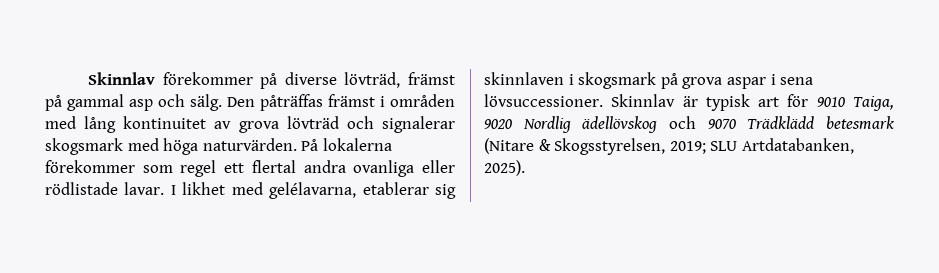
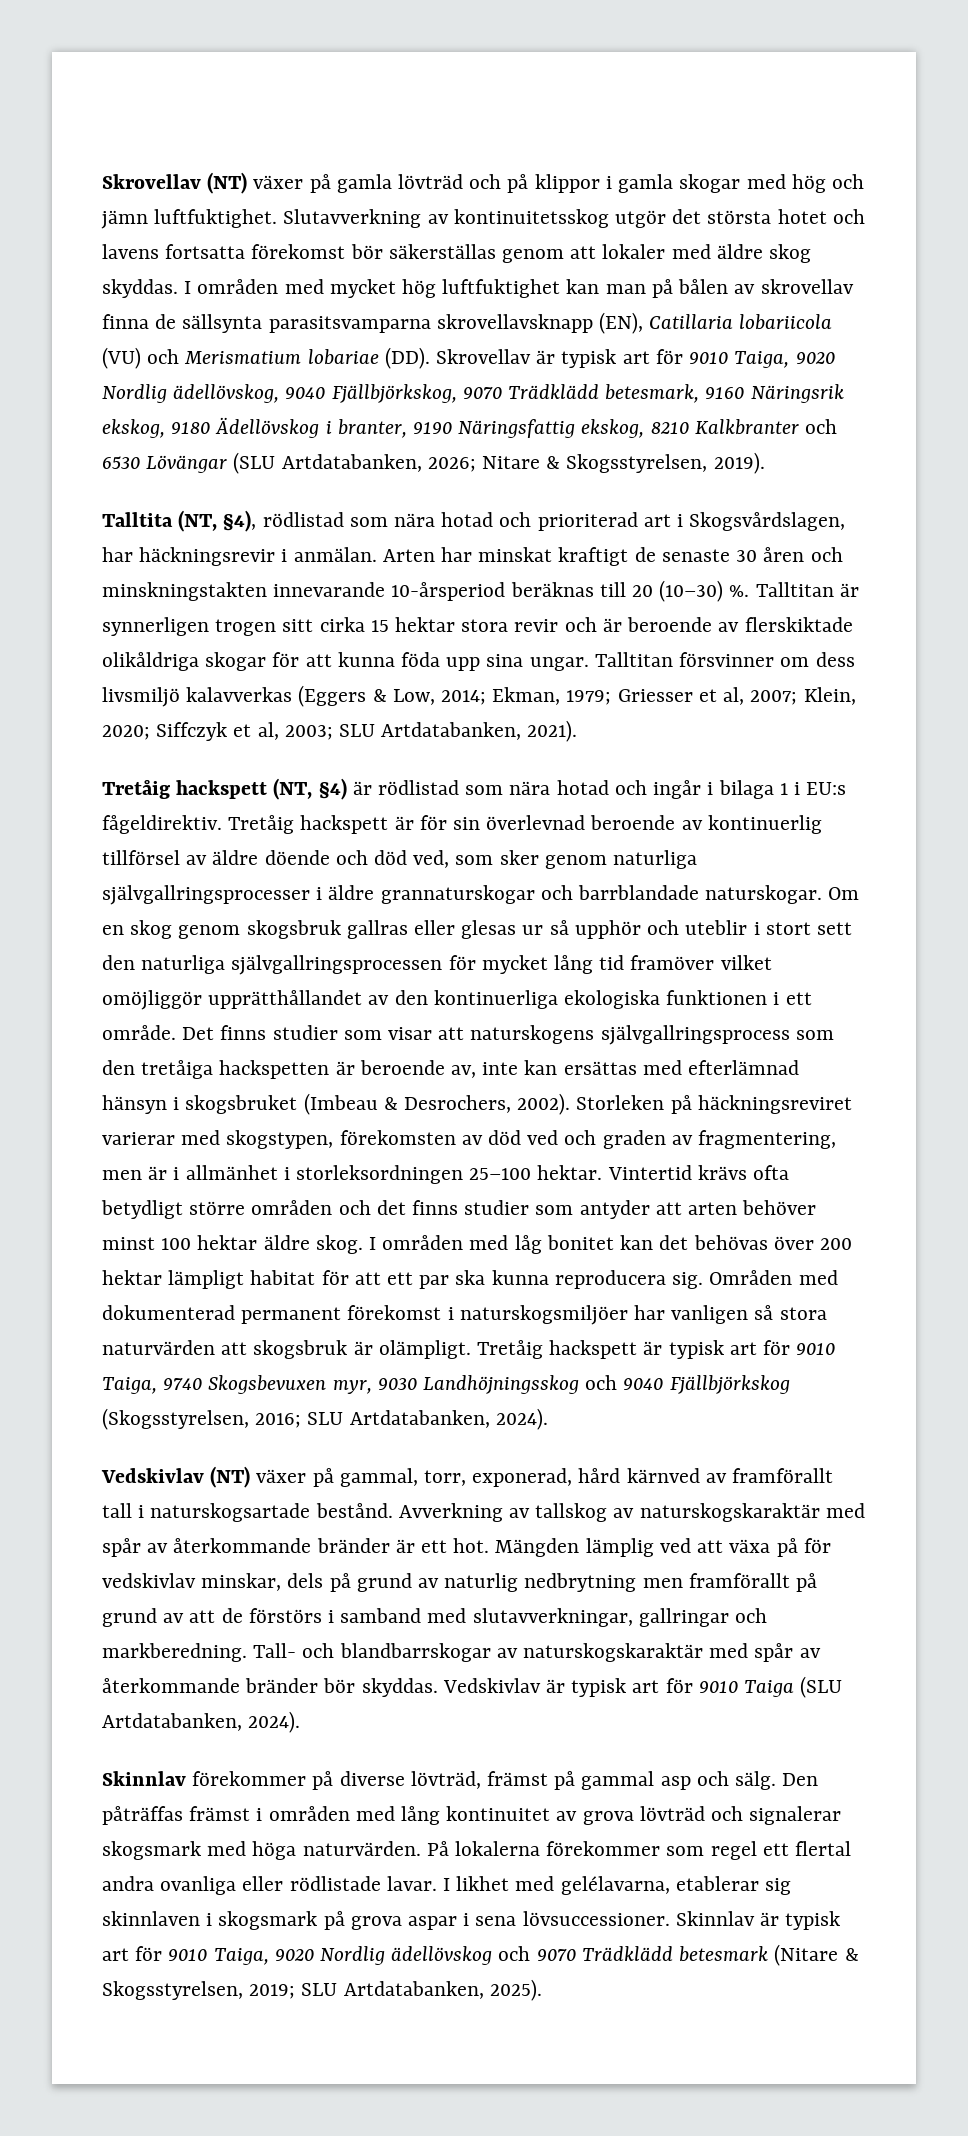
+ Skrovellav (NT) växer på gamla lövträd och på klippor i gamla skogar med hög och jämn luftfuktighet. Slutavverkning av kontinuitetsskog utgör det största hotet och lavens fortsatta förekomst bör säkerställas genom att lokaler med äldre skog skyddas. I områden med mycket hög luftfuktighet kan man på bålen av skrovellav finna de sällsynta parasitsvamparna skrovellavsknapp (EN), Catillaria lobariicola (VU) och Merismatium lobariae (DD). Skrovellav är typisk art för 9010 Taiga, 9020 Nordlig ädellövskog, 9040 Fjällbjörkskog, 9070 Trädklädd betesmark, 9160 Näringsrik ekskog, 9180 Ädellövskog i branter, 9190 Näringsfattig ekskog, 8210 Kalkbranter och 6530 Lövängar (SLU Artdatabanken, 2026; Nitare & Skogsstyrelsen, 2019).
+ Talltita (NT, §4), rödlistad som nära hotad och prioriterad art i Skogsvårdslagen, har häckningsrevir i anmälan. Arten har minskat kraftigt de senaste 30 åren och minskningstakten innevarande 10-årsperiod beräknas till 20 (10–30) %. Talltitan är synnerligen trogen sitt cirka 15 hektar stora revir och är beroende av flerskiktade olikåldriga skogar för att kunna föda upp sina ungar. Talltitan försvinner om dess livsmiljö kalavverkas (Eggers & Low, 2014; Ekman, 1979; Griesser et al, 2007; Klein, 2020; Siffczyk et al, 2003; SLU Artdatabanken, 2021).
+ Tretåig hackspett (NT, §4) är rödlistad som nära hotad och ingår i bilaga 1 i EU:s fågeldirektiv. Tretåig hackspett är för sin överlevnad beroende av kontinuerlig tillförsel av äldre döende och död ved, som sker genom naturliga självgallringsprocesser i äldre grannaturskogar och barrblandade naturskogar. Om en skog genom skogsbruk gallras eller glesas ur så upphör och uteblir i stort sett den naturliga självgallringsprocessen för mycket lång tid framöver vilket omöjliggör upprätthållandet av den kontinuerliga ekologiska funktionen i ett område. Det finns studier som visar att naturskogens självgallringsprocess som den tretåiga hackspetten är beroende av, inte kan ersättas med efterlämnad hänsyn i skogsbruket (Imbeau & Desrochers, 2002). Storleken på häckningsreviret varierar med skogstypen, förekomsten av död ved och graden av fragmentering, men är i allmänhet i storleksordningen 25–100 hektar. Vintertid krävs ofta betydligt större områden och det finns studier som antyder att arten behöver minst 100 hektar äldre skog. I områden med låg bonitet kan det behövas över 200 hektar lämpligt habitat för att ett par ska kunna reproducera sig. Områden med dokumenterad permanent förekomst i naturskogsmiljöer har vanligen så stora naturvärden att skogsbruk är olämpligt. Tretåig hackspett är typisk art för 9010 Taiga, 9740 Skogsbevuxen myr, 9030 Landhöjningsskog och 9040 Fjällbjörkskog (Skogsstyrelsen, 2016; SLU Artdatabanken, 2024).
+ Vedskivlav (NT) växer på gammal, torr, exponerad, hård kärnved av framförallt tall i naturskogsartade bestånd. Avverkning av tallskog av naturskogskaraktär med spår av återkommande bränder är ett hot. Mängden lämplig ved att växa på för vedskivlav minskar, dels på grund av naturlig nedbrytning men framförallt på grund av att de förstörs i samband med slutavverkningar, gallringar och markberedning. Tall- och blandbarrskogar av naturskogskaraktär med spår av återkommande bränder bör skyddas. Vedskivlav är typisk art för 9010 Taiga (SLU Artdatabanken, 2024).

